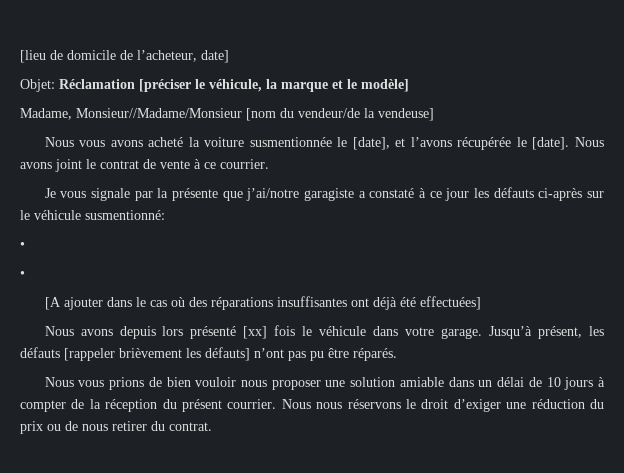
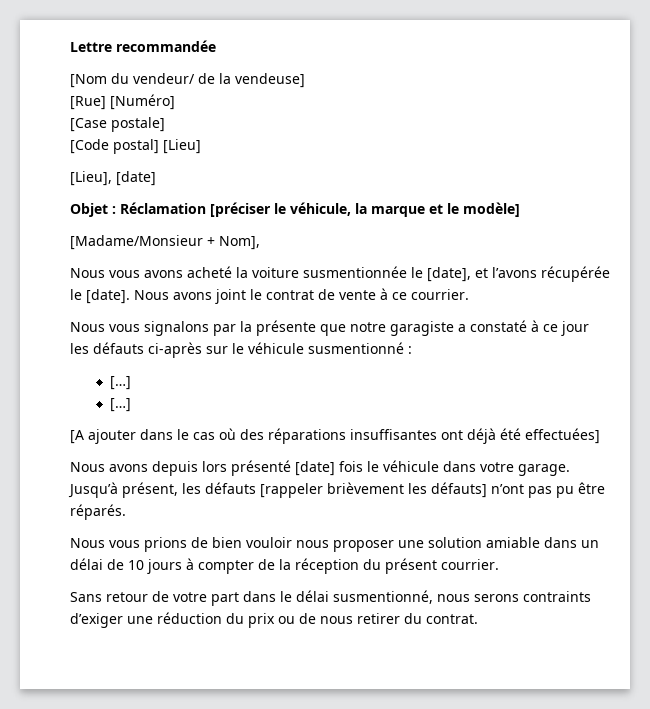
- [lieu de domicile de l’acheteur, date]
- Objet: Réclamation [préciser le véhicule, la marque et le modèle]
+ Lettre recommandée
+ [Nom du vendeur/ de la vendeuse]
+ [Rue] [Numéro]
+ [Case postale]
+ [Code postal] [Lieu]
+ [Lieu], [date]
+ Objet : Réclamation [préciser le véhicule, la marque et le modèle]
- Madame, Monsieur//Madame/Monsieur [nom du vendeur/de la vendeuse]
+ [Madame/Monsieur + Nom],
- Je vous signale par la présente que j’ai/notre garagiste a constaté à ce jour les défauts ci-après sur le véhicule susmentionné:
- •
- •
+ Nous vous signalons par la présente que notre garagiste a constaté à ce jour les défauts ci-après sur le véhicule susmentionné :
+ […]
+ […]
- Nous avons depuis lors présenté [xx] fois le véhicule dans votre garage.
+ Nous avons depuis lors présenté [date] fois le véhicule dans votre garage.
- Nous vous prions de bien vouloir nous proposer une solution amiable dans un délai de 10 jours à compter de la réception du présent courrier. Nous nous réservons le droit d’exiger une réduction du prix ou de nous retirer du contrat.
+ Nous vous prions de bien vouloir nous proposer une solution amiable dans un délai de 10 jours à compter de la réception du présent courrier.
+ Sans retour de votre part dans le délai susmentionné, nous serons contraints d’exiger une réduction du prix ou de nous retirer du contrat.

